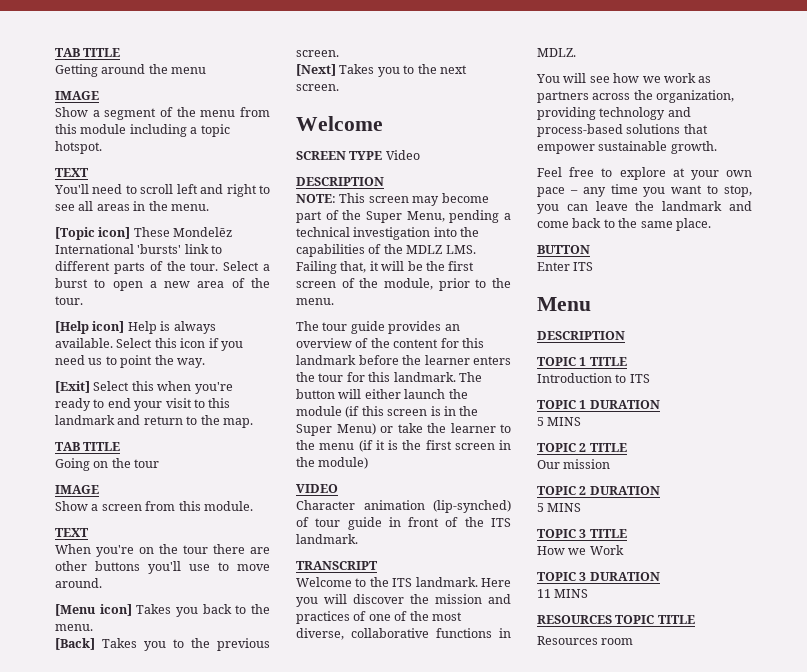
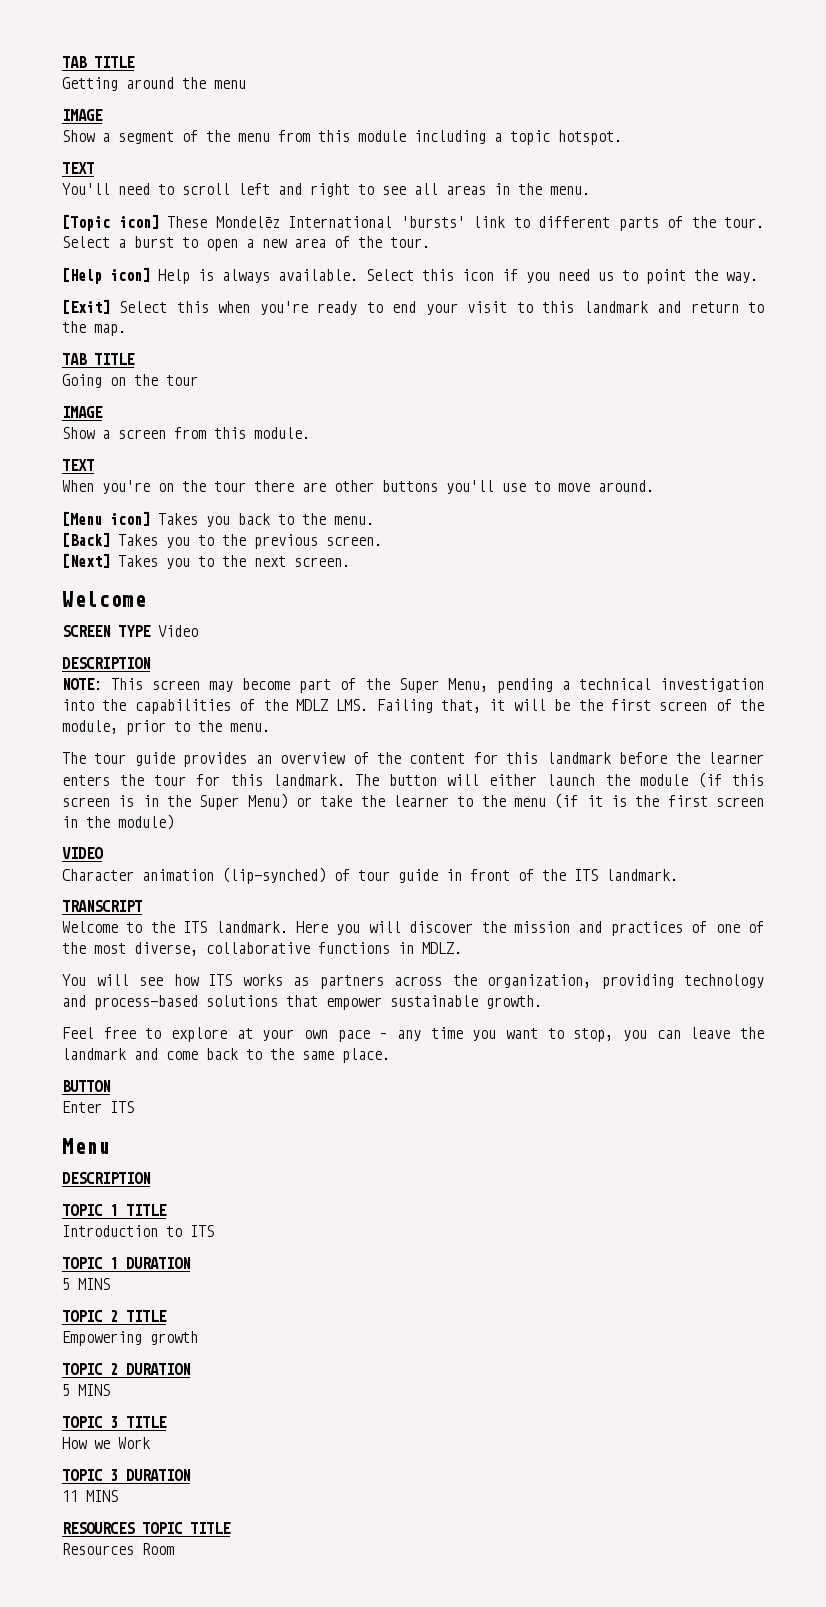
- You will see how we work as partners across the organization, providing technology and process-based solutions that empower sustainable growth.
+ You will see how ITS works as partners across the organization, providing technology and process-based solutions that empower sustainable growth.
- Our mission
+ Empowering growth
- Resources room
+ Resources Room

